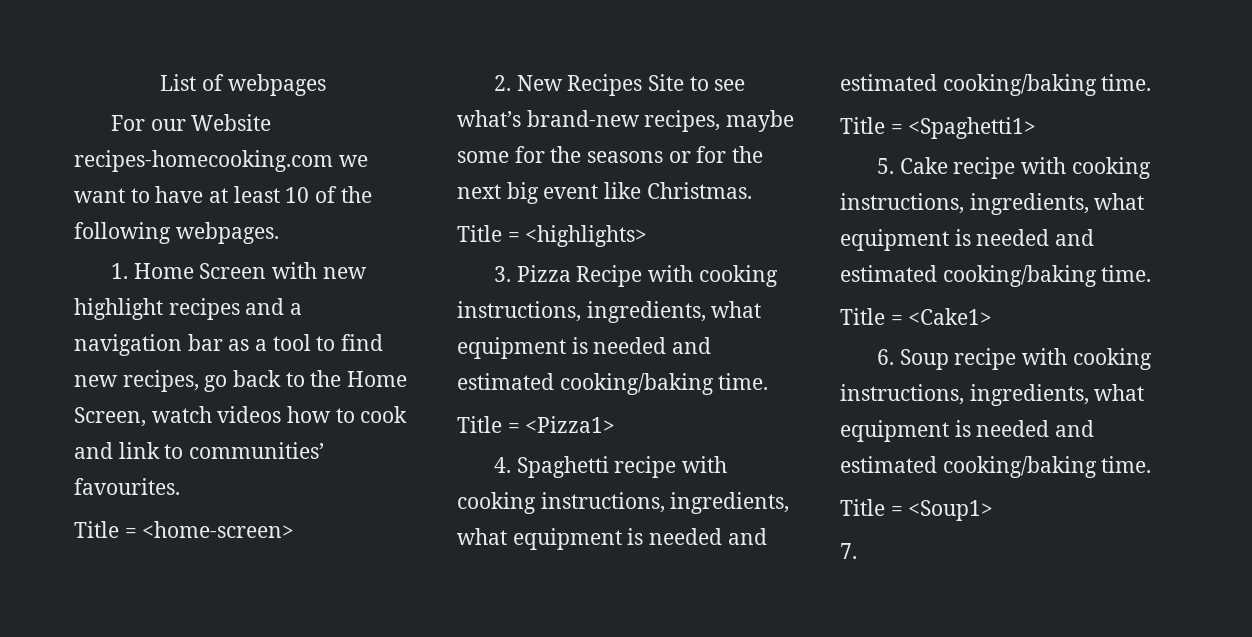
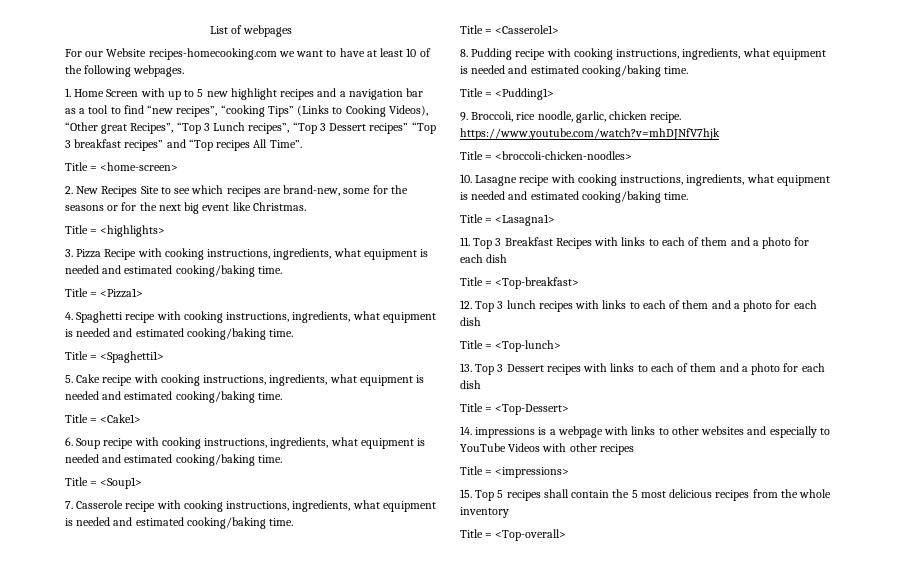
- 1. Home Screen with new highlight recipes and a navigation bar as a tool to find new recipes, go back to the Home Screen, watch videos how to cook and link to communities’ favourites.
+ 1. Home Screen with up to 5 new highlight recipes and a navigation bar as a tool to find “new recipes”, “cooking Tips” (Links to Cooking Videos), “Other great Recipes”, “Top 3 Lunch recipes”, “Top 3 Dessert recipes” “Top 3 breakfast recipes” and “Top recipes All Time”.
- 2. New Recipes Site to see what’s brand-new recipes, maybe some for the seasons or for the next big event like Christmas.
+ 2. New Recipes Site to see which recipes are brand-new, some for the seasons or for the next big event like Christmas.
- 7.
+ 7. Casserole recipe with cooking instructions, ingredients, what equipment is needed and estimated cooking/baking time.
+ Title = <Casserole1>
+ 8. Pudding recipe with cooking instructions, ingredients, what equipment is needed and estimated cooking/baking time.
+ Title = <Pudding1>
+ 9. Broccoli, rice noodle, garlic, chicken recipe. https://www.youtube.com/watch?v=mhDJNfV7hjk
+ Title = <broccoli-chicken-noodles>
+ 10. Lasagne recipe with cooking instructions, ingredients, what equipment is needed and estimated cooking/baking time.
+ Title = <Lasagna1>
+ 11. Top 3 Breakfast Recipes with links to each of them and a photo for each dish
+ Title = <Top-breakfast>
+ 12. Top 3 lunch recipes with links to each of them and a photo for each dish
+ Title = <Top-lunch>
+ 13. Top 3 Dessert recipes with links to each of them and a photo for each dish
+ Title = <Top-Dessert>
+ 14. impressions is a webpage with links to other websites and especially to YouTube Videos with other recipes
+ Title = <impressions>
+ 15. Top 5 recipes shall contain the 5 most delicious recipes from the whole inventory
+ Title = <Top-overall>

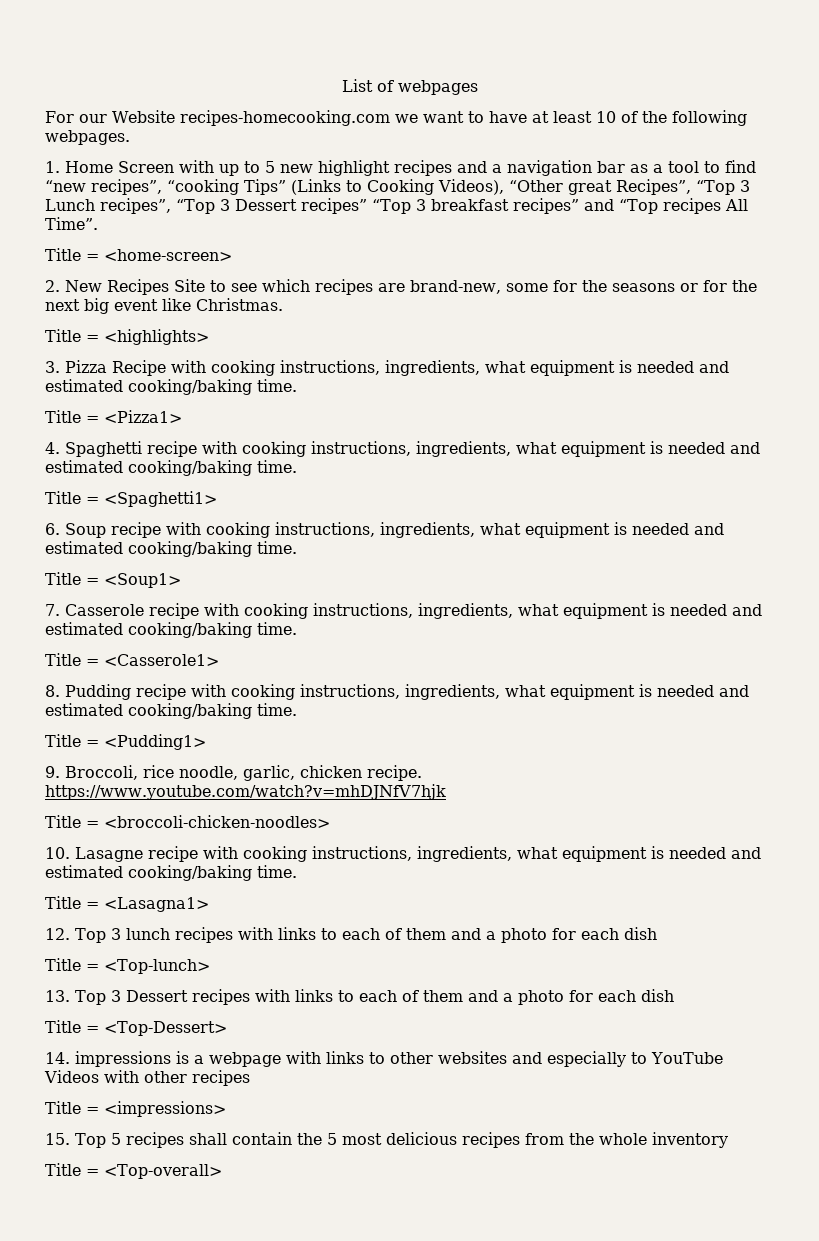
- 5. Cake recipe with cooking instructions, ingredients, what equipment is needed and estimated cooking/baking time.
- Title = <Cake1>
- 11. Top 3 Breakfast Recipes with links to each of them and a photo for each dish
- Title = <Top-breakfast>

